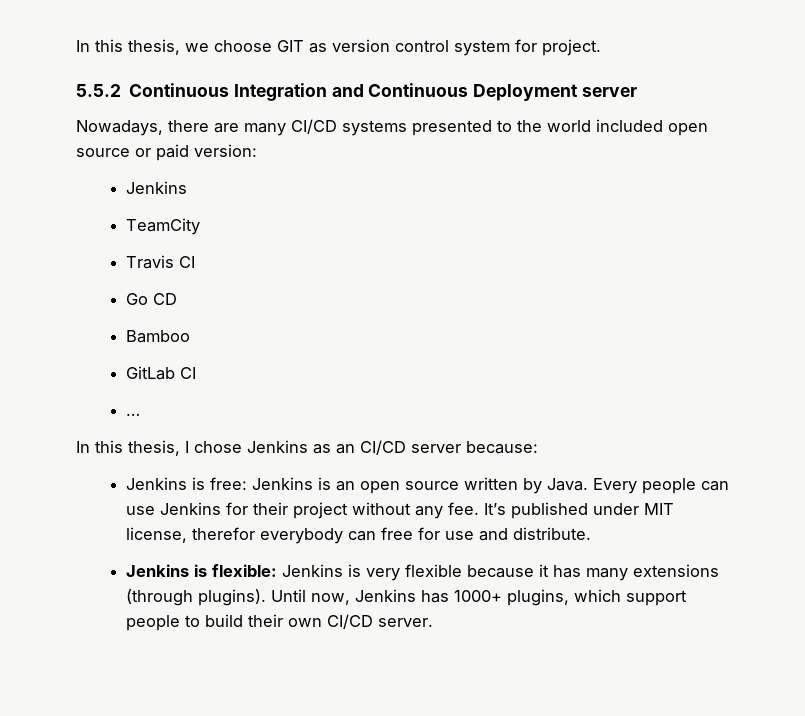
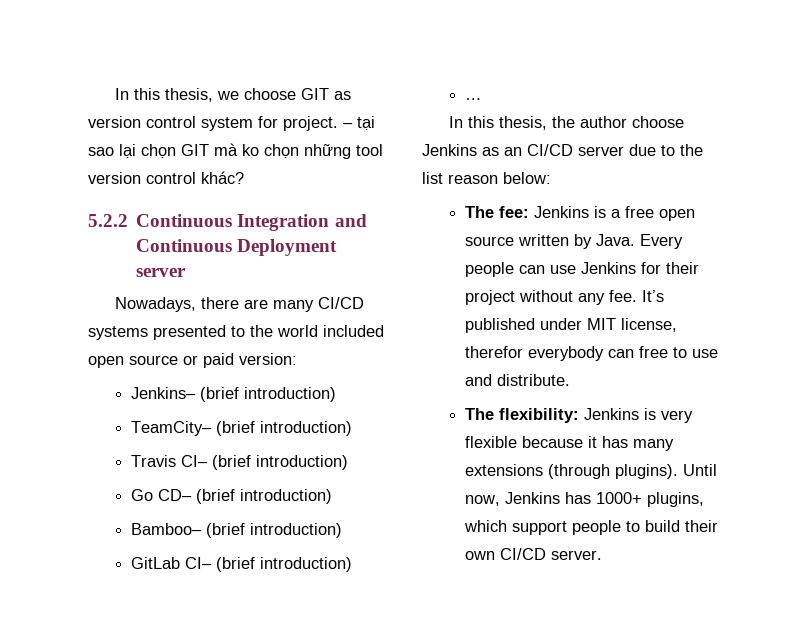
- In this thesis, we choose GIT as version control system for project.
- 5.5.2 Continuous Integration and Continuous Deployment server
+ In this thesis, we choose GIT as version control system for project. – tại sao lại chọn GIT mà ko chọn những tool version control khác?
+ 5.2.2 Continuous Integration and Continuous Deployment server
  Nowadays, there are many CI/CD systems presented to the world included open source or paid version:
- Jenkins
- TeamCity
- Travis CI
- Go CD
- Bamboo
- GitLab CI
+ Jenkins– (brief introduction)
+ TeamCity– (brief introduction)
+ Travis CI– (brief introduction)
+ Go CD– (brief introduction)
+ Bamboo– (brief introduction)
+ GitLab CI– (brief introduction)
- In this thesis, I chose Jenkins as an CI/CD server because:
- Jenkins is free: Jenkins is an open source written by Java.
+ In this thesis, the author choose Jenkins as an CI/CD server due to the list reason below:
+ The fee: Jenkins is a free open source written by Java.
- It’s published under MIT license, therefor everybody can free for use and distribute.
+ It’s published under MIT license, therefor everybody can free to use and distribute.
- Jenkins is flexible: Jenkins is very flexible because it has many extensions (through plugins).
+ The flexibility: Jenkins is very flexible because it has many extensions (through plugins).

